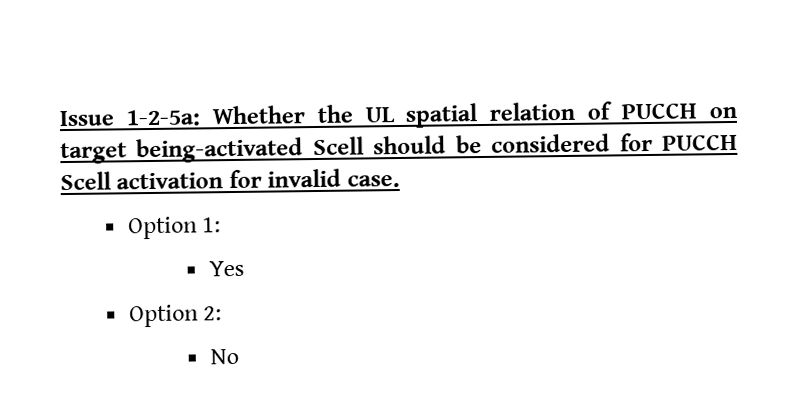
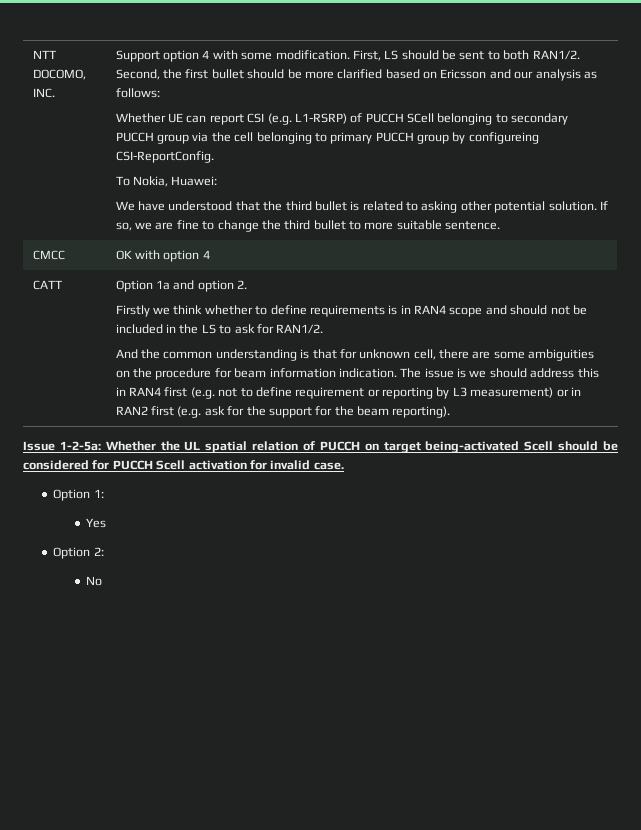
+ NTT DOCOMO, INC. | Support option 4 with some modification. First, LS should be sent to both RAN1/2. Second, the first bullet should be more clarified based on Ericsson and our analysis as follows:
+ Whether UE can report CSI (e.g. L1-RSRP) of PUCCH SCell belonging to secondary PUCCH group via the cell belonging to primary PUCCH group by configureing CSI-ReportConfig.
+ To Nokia, Huawei:
+ We have understood that the third bullet is related to asking other potential solution. If so, we are fine to change the third bullet to more suitable sentence.
+ CMCC | OK with option 4
+ CATT | Option 1a and option 2.
+ Firstly we think whether to define requirements is in RAN4 scope and should not be included in the LS to ask for RAN1/2.
+ And the common understanding is that for unknown cell, there are some ambiguities on the procedure for beam information indication. The issue is we should address this in RAN4 first (e.g. not to define requirement or reporting by L3 measurement) or in RAN2 first (e.g. ask for the support for the beam reporting).

